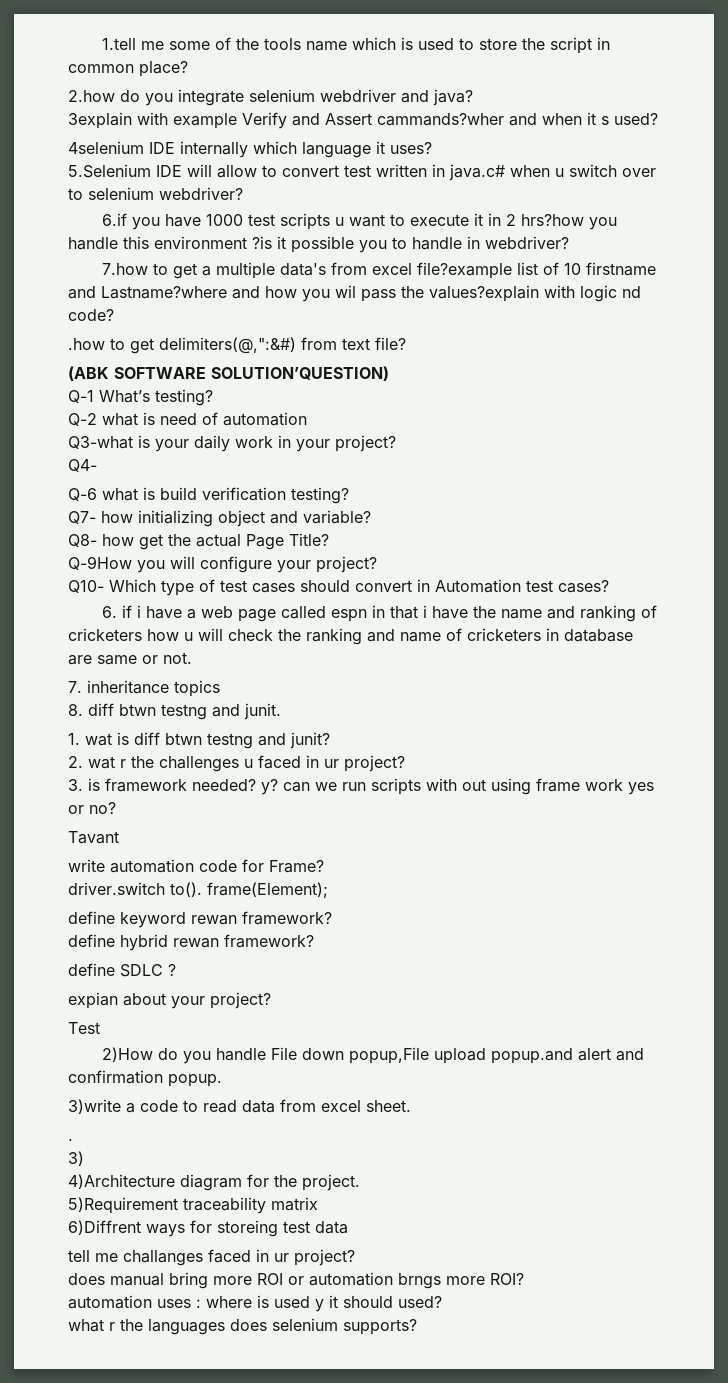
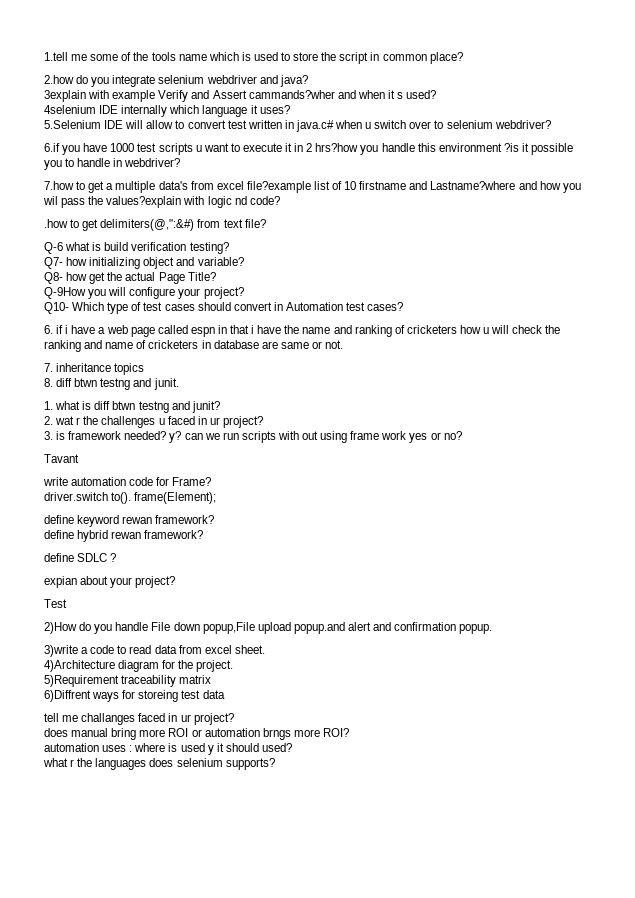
- (ABK SOFTWARE SOLUTION’QUESTION)
- Q-1 What’s testing?
- Q-2 what is need of automation
- Q3-what is your daily work in your project?
- Q4-
- 1. wat is diff btwn testng and junit?
+ 1. what is diff btwn testng and junit?
- .
- 3)

